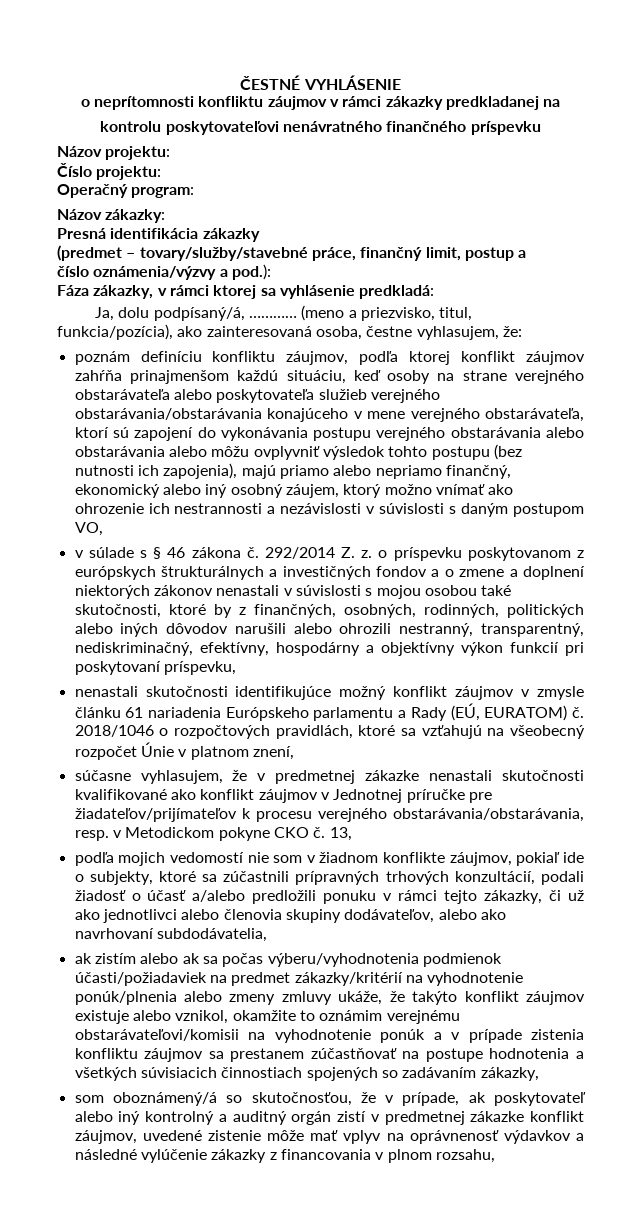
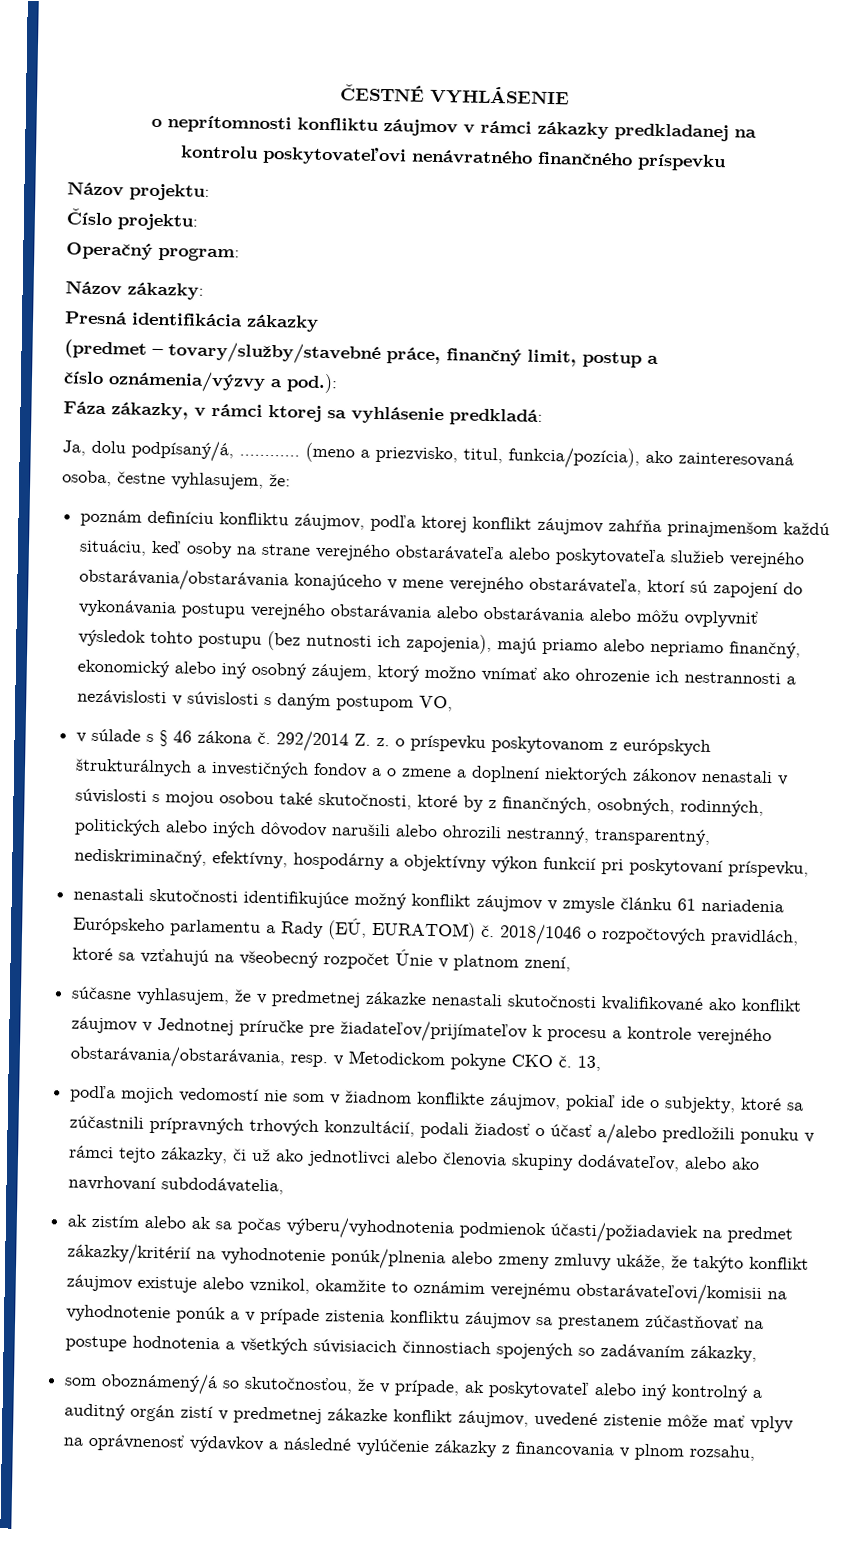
- súčasne vyhlasujem, že v predmetnej zákazke nenastali skutočnosti kvalifikované ako konflikt záujmov v Jednotnej príručke pre žiadateľov/prijímateľov k procesu verejného obstarávania/obstarávania, resp. v Metodickom pokyne CKO č.
+ súčasne vyhlasujem, že v predmetnej zákazke nenastali skutočnosti kvalifikované ako konflikt záujmov v Jednotnej príručke pre žiadateľov/prijímateľov k procesu a kontrole verejného obstarávania/obstarávania, resp. v Metodickom pokyne CKO č.

